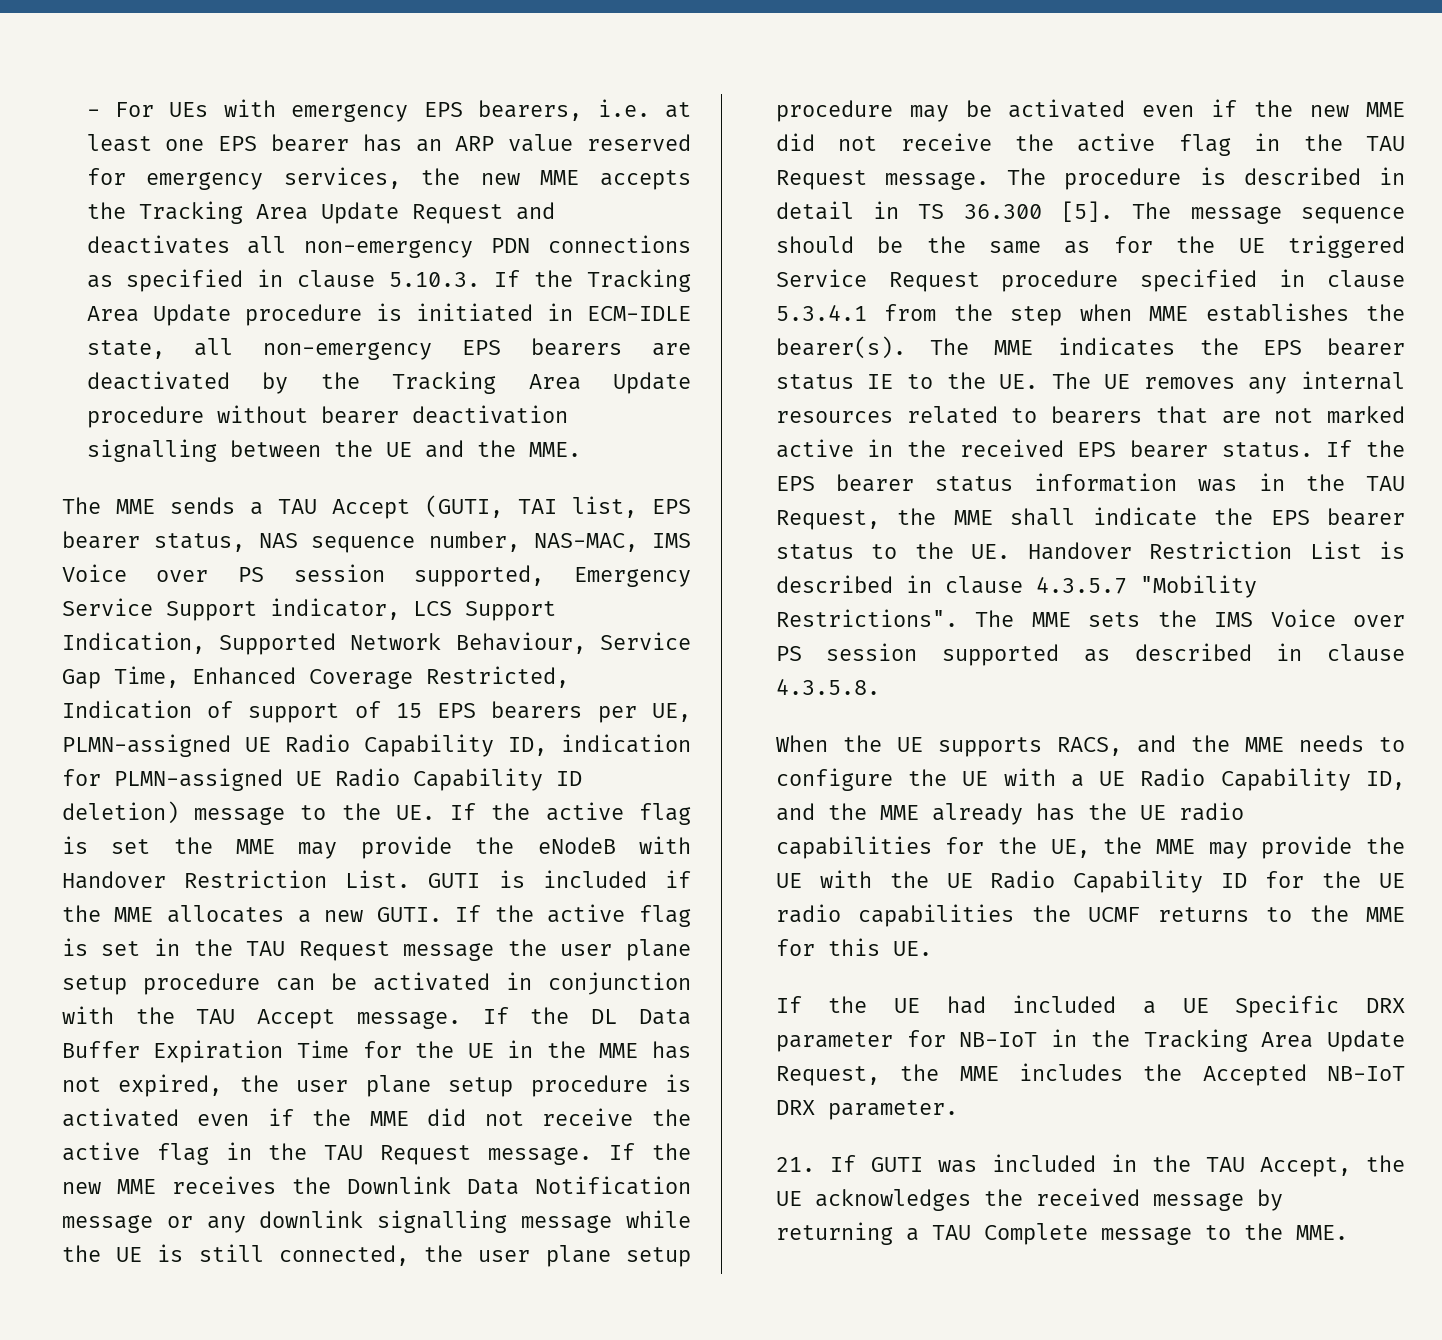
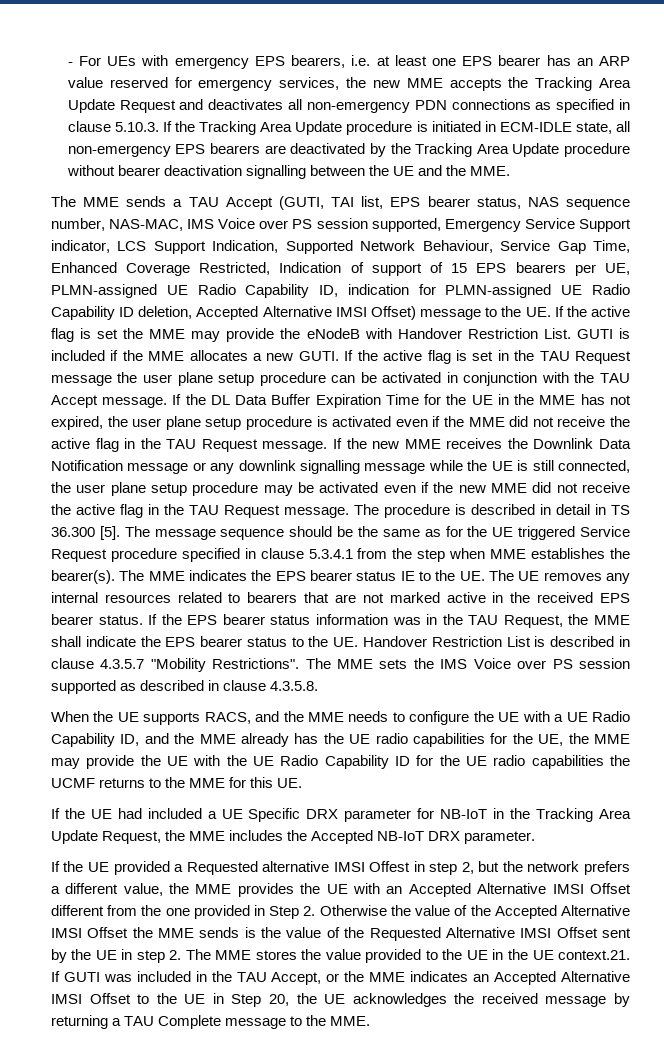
- The MME sends a TAU Accept (GUTI, TAI list, EPS bearer status, NAS sequence number, NAS-MAC, IMS Voice over PS session supported, Emergency Service Support indicator, LCS Support Indication, Supported Network Behaviour, Service Gap Time, Enhanced Coverage Restricted, Indication of support of 15 EPS bearers per UE, PLMN-assigned UE Radio Capability ID, indication for PLMN-assigned UE Radio Capability ID deletion) message to the UE. If the active flag is set the MME may provide the eNodeB with Handover Restriction List.
+ The MME sends a TAU Accept (GUTI, TAI list, EPS bearer status, NAS sequence number, NAS-MAC, IMS Voice over PS session supported, Emergency Service Support indicator, LCS Support Indication, Supported Network Behaviour, Service Gap Time, Enhanced Coverage Restricted, Indication of support of 15 EPS bearers per UE, PLMN-assigned UE Radio Capability ID, indication for PLMN-assigned UE Radio Capability ID deletion, Accepted Alternative IMSI Offset) message to the UE. If the active flag is set the MME may provide the eNodeB with Handover Restriction List.
- 21. If GUTI was included in the TAU Accept, the UE acknowledges the received message by returning a TAU Complete message to the MME.
+ If the UE provided a Requested alternative IMSI Offest in step 2, but the network prefers a different value, the MME provides the UE with an Accepted Alternative IMSI Offset different from the one provided in Step 2. Otherwise the value of the Accepted Alternative IMSI Offset the MME sends is the value of the Requested Alternative IMSI Offset sent by the UE in step 2. The MME stores the value provided to the UE in the UE context.21. If GUTI was included in the TAU Accept, or the MME indicates an Accepted Alternative IMSI Offset to the UE in Step 20, the UE acknowledges the received message by returning a TAU Complete message to the MME.

